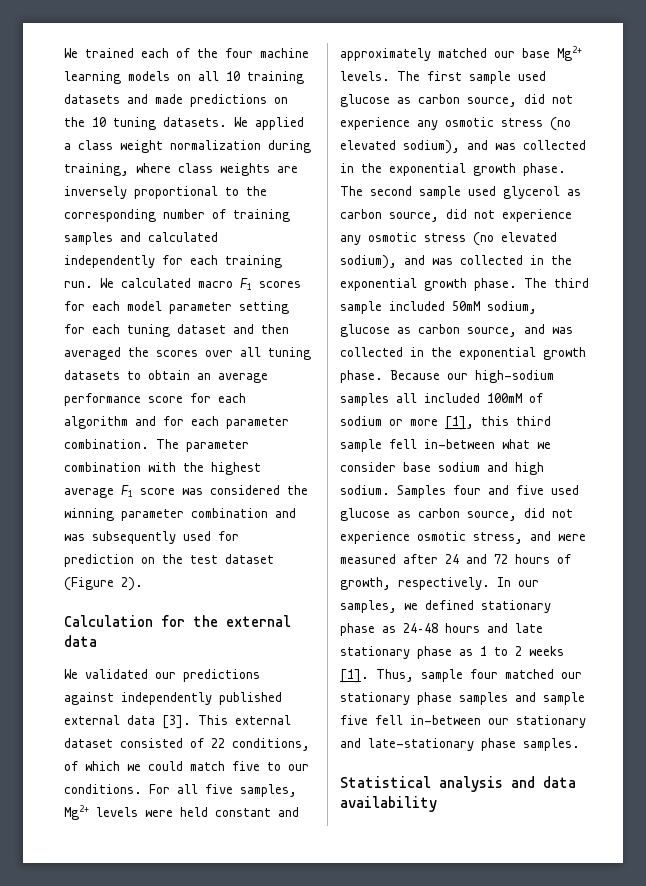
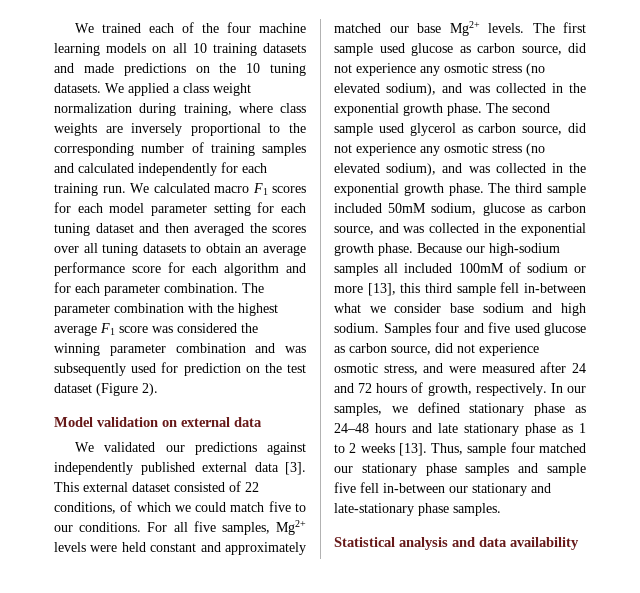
- Calculation for the external data
+ Model validation on external data
- Because our high-sodium samples all included 100mM of sodium or more [1], this third sample fell in-between what we consider base sodium and high sodium.
+ Because our high-sodium samples all included 100mM of sodium or more [13], this third sample fell in-between what we consider base sodium and high sodium.
- In our samples, we defined stationary phase as 24–48 hours and late stationary phase as 1 to 2 weeks [1].
+ In our samples, we defined stationary phase as 24–48 hours and late stationary phase as 1 to 2 weeks [13].

